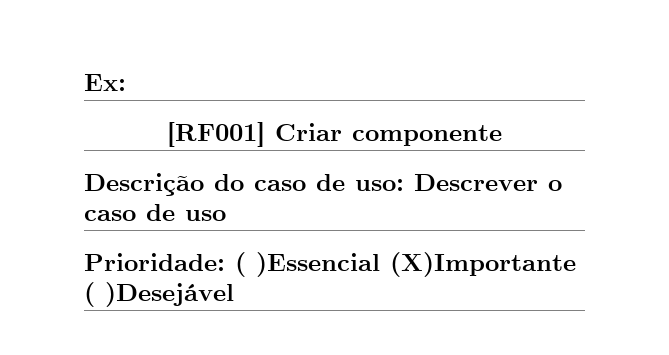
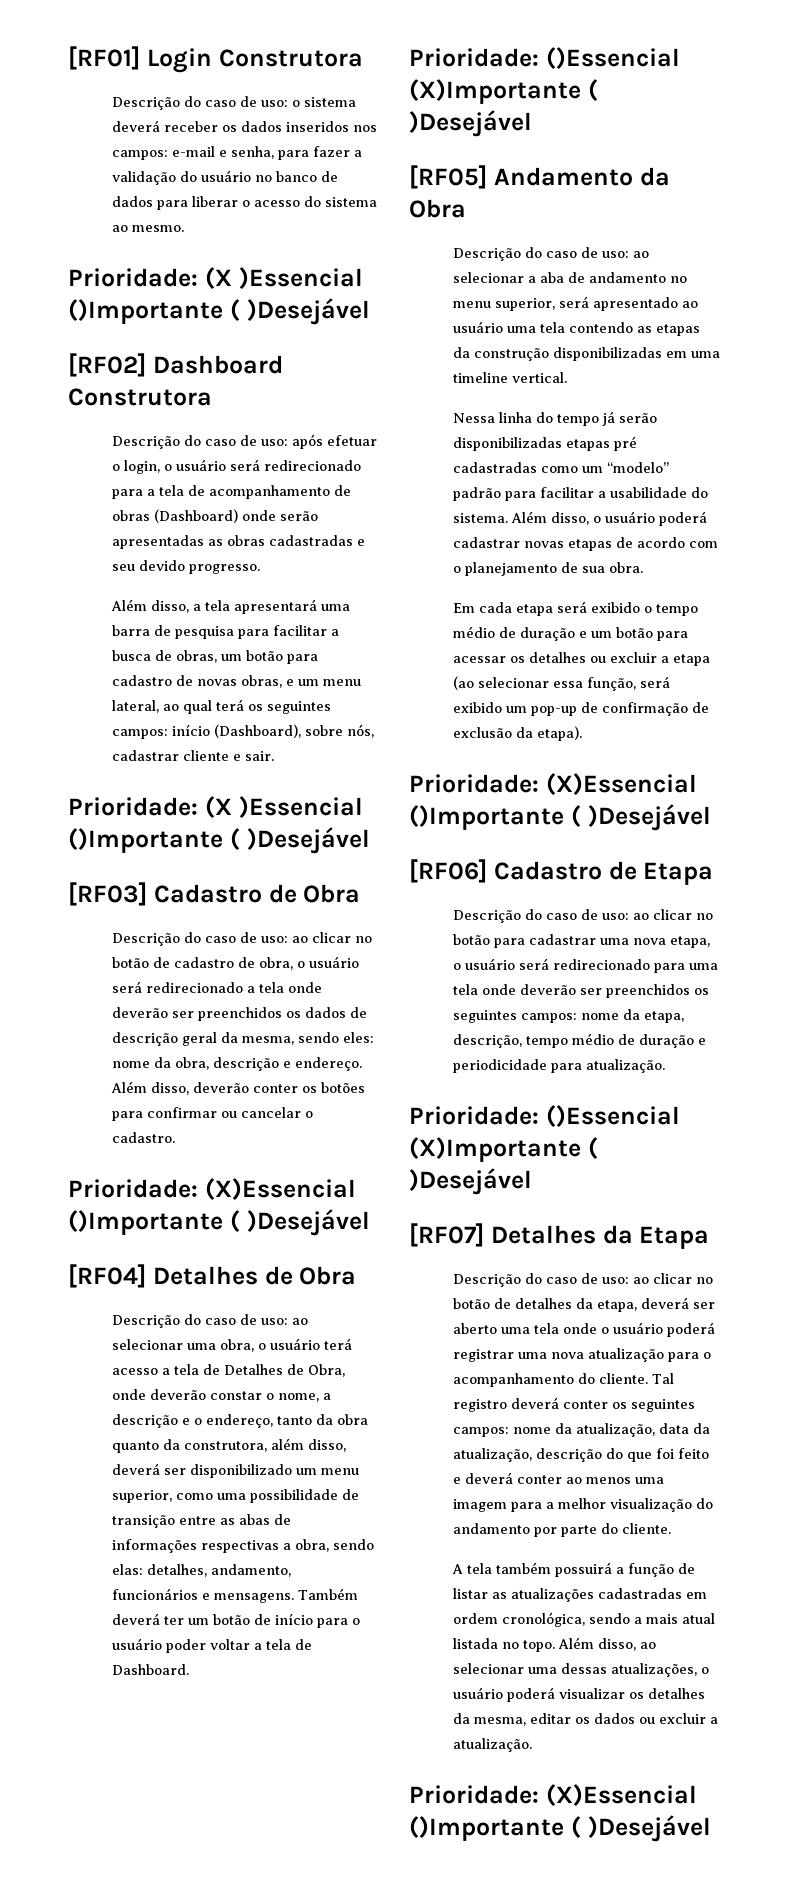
- Ex:
- [RF001] Criar componente
- Descrição do caso de uso: Descrever o caso de uso
- Prioridade: ( )Essencial (X)Importante ( )Desejável
+ [RF01] Login Construtora
+ Descrição do caso de uso: o sistema deverá receber os dados inseridos nos campos: e-mail e senha, para fazer a validação do usuário no banco de dados para liberar o acesso do sistema ao mesmo.
+ Prioridade: (X )Essencial ()Importante ( )Desejável
+ [RF02] Dashboard Construtora
+ Descrição do caso de uso: após efetuar o login, o usuário será redirecionado para a tela de acompanhamento de obras (Dashboard) onde serão apresentadas as obras cadastradas e seu devido progresso.
+ Além disso, a tela apresentará uma barra de pesquisa para facilitar a busca de obras, um botão para cadastro de novas obras, e um menu lateral, ao qual terá os seguintes campos: início (Dashboard), sobre nós, cadastrar cliente e sair.
+ Prioridade: (X )Essencial ()Importante ( )Desejável
+ [RF03] Cadastro de Obra
+ Descrição do caso de uso: ao clicar no botão de cadastro de obra, o usuário será redirecionado a tela onde deverão ser preenchidos os dados de descrição geral da mesma, sendo eles: nome da obra, descrição e endereço. Além disso, deverão conter os botões para confirmar ou cancelar o cadastro.
+ Prioridade: (X)Essencial ()Importante ( )Desejável
+ [RF04] Detalhes de Obra
+ Descrição do caso de uso: ao selecionar uma obra, o usuário terá acesso a tela de Detalhes de Obra, onde deverão constar o nome, a descrição e o endereço, tanto da obra quanto da construtora, além disso, deverá ser disponibilizado um menu superior, como uma possibilidade de transição entre as abas de informações respectivas a obra, sendo elas: detalhes, andamento, funcionários e mensagens. Também deverá ter um botão de início para o usuário poder voltar a tela de Dashboard.
+ Prioridade: ()Essencial (X)Importante ( )Desejável
+ [RF05] Andamento da Obra
+ Descrição do caso de uso: ao selecionar a aba de andamento no menu superior, será apresentado ao usuário uma tela contendo as etapas da construção disponibilizadas em uma timeline vertical.
+ Nessa linha do tempo já serão disponibilizadas etapas pré cadastradas como um “modelo” padrão para facilitar a usabilidade do sistema. Além disso, o usuário poderá cadastrar novas etapas de acordo com o planejamento de sua obra.
+ Em cada etapa será exibido o tempo médio de duração e um botão para acessar os detalhes ou excluir a etapa (ao selecionar essa função, será exibido um pop-up de confirmação de exclusão da etapa).
+ Prioridade: (X)Essencial ()Importante ( )Desejável
+ [RF06] Cadastro de Etapa
+ Descrição do caso de uso: ao clicar no botão para cadastrar uma nova etapa, o usuário será redirecionado para uma tela onde deverão ser preenchidos os seguintes campos: nome da etapa, descrição, tempo médio de duração e periodicidade para atualização.
+ Prioridade: ()Essencial (X)Importante ( )Desejável
+ [RF07] Detalhes da Etapa
+ Descrição do caso de uso: ao clicar no botão de detalhes da etapa, deverá ser aberto uma tela onde o usuário poderá registrar uma nova atualização para o acompanhamento do cliente. Tal registro deverá conter os seguintes campos: nome da atualização, data da atualização, descrição do que foi feito e deverá conter ao menos uma imagem para a melhor visualização do andamento por parte do cliente.
+ A tela também possuirá a função de listar as atualizações cadastradas em ordem cronológica, sendo a mais atual listada no topo. Além disso, ao selecionar uma dessas atualizações, o usuário poderá visualizar os detalhes da mesma, editar os dados ou excluir a atualização.
+ Prioridade: (X)Essencial ()Importante ( )Desejável

